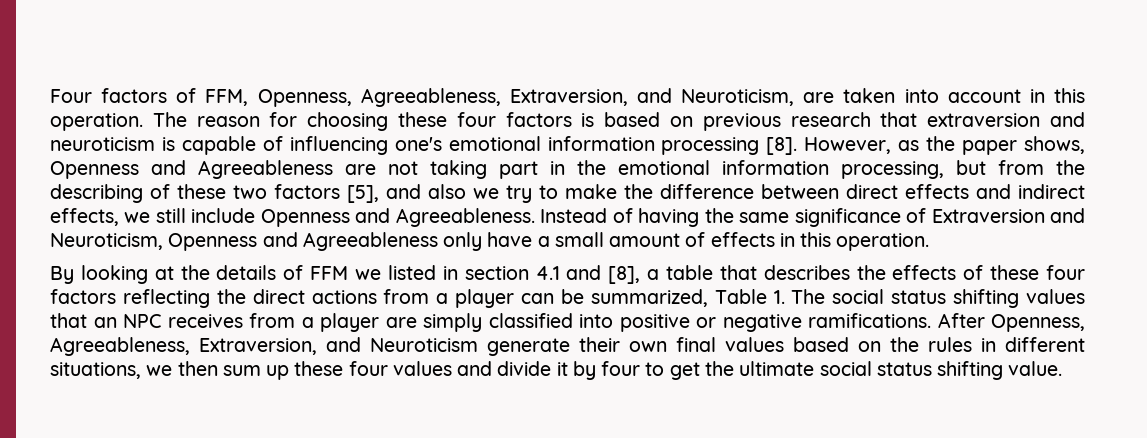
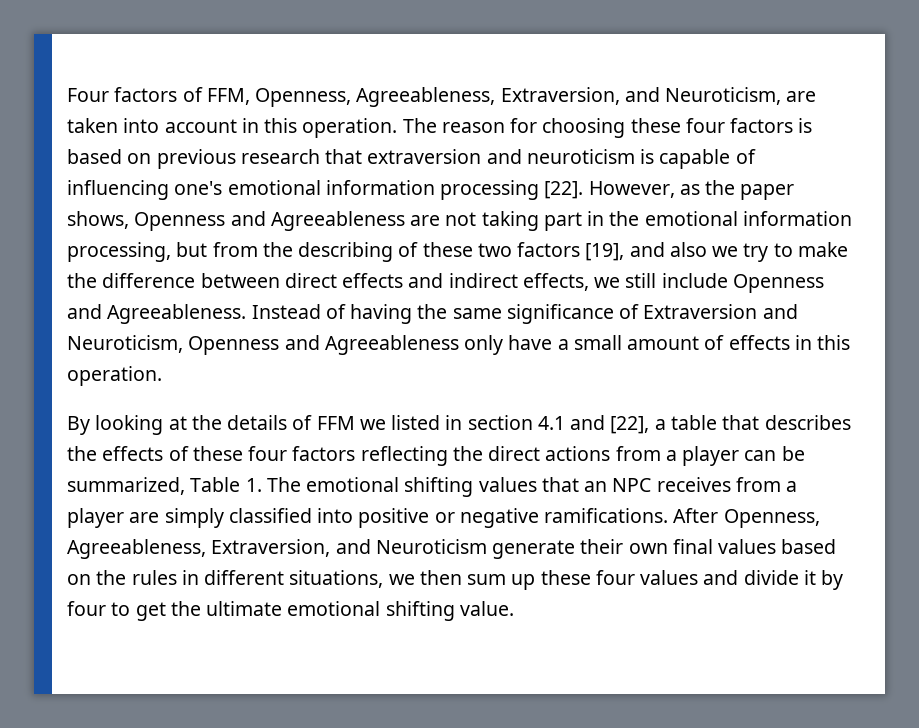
- The reason for choosing these four factors is based on previous research that extraversion and neuroticism is capable of influencing one's emotional information processing [8].
+ The reason for choosing these four factors is based on previous research that extraversion and neuroticism is capable of influencing one's emotional information processing [22].
- However, as the paper shows, Openness and Agreeableness are not taking part in the emotional information processing, but from the describing of these two factors [5], and also we try to make the difference between direct effects and indirect effects, we still include Openness and Agreeableness.
+ However, as the paper shows, Openness and Agreeableness are not taking part in the emotional information processing, but from the describing of these two factors [19], and also we try to make the difference between direct effects and indirect effects, we still include Openness and Agreeableness.
- By looking at the details of FFM we listed in section 4.1 and [8], a table that describes the effects of these four factors reflecting the direct actions from a player can be summarized, Table 1. The social status shifting values that an NPC receives from a player are simply classified into positive or negative ramifications.
+ By looking at the details of FFM we listed in section 4.1 and [22], a table that describes the effects of these four factors reflecting the direct actions from a player can be summarized, Table 1. The emotional shifting values that an NPC receives from a player are simply classified into positive or negative ramifications.
- After Openness, Agreeableness, Extraversion, and Neuroticism generate their own final values based on the rules in different situations, we then sum up these four values and divide it by four to get the ultimate social status shifting value.
+ After Openness, Agreeableness, Extraversion, and Neuroticism generate their own final values based on the rules in different situations, we then sum up these four values and divide it by four to get the ultimate emotional shifting value.

